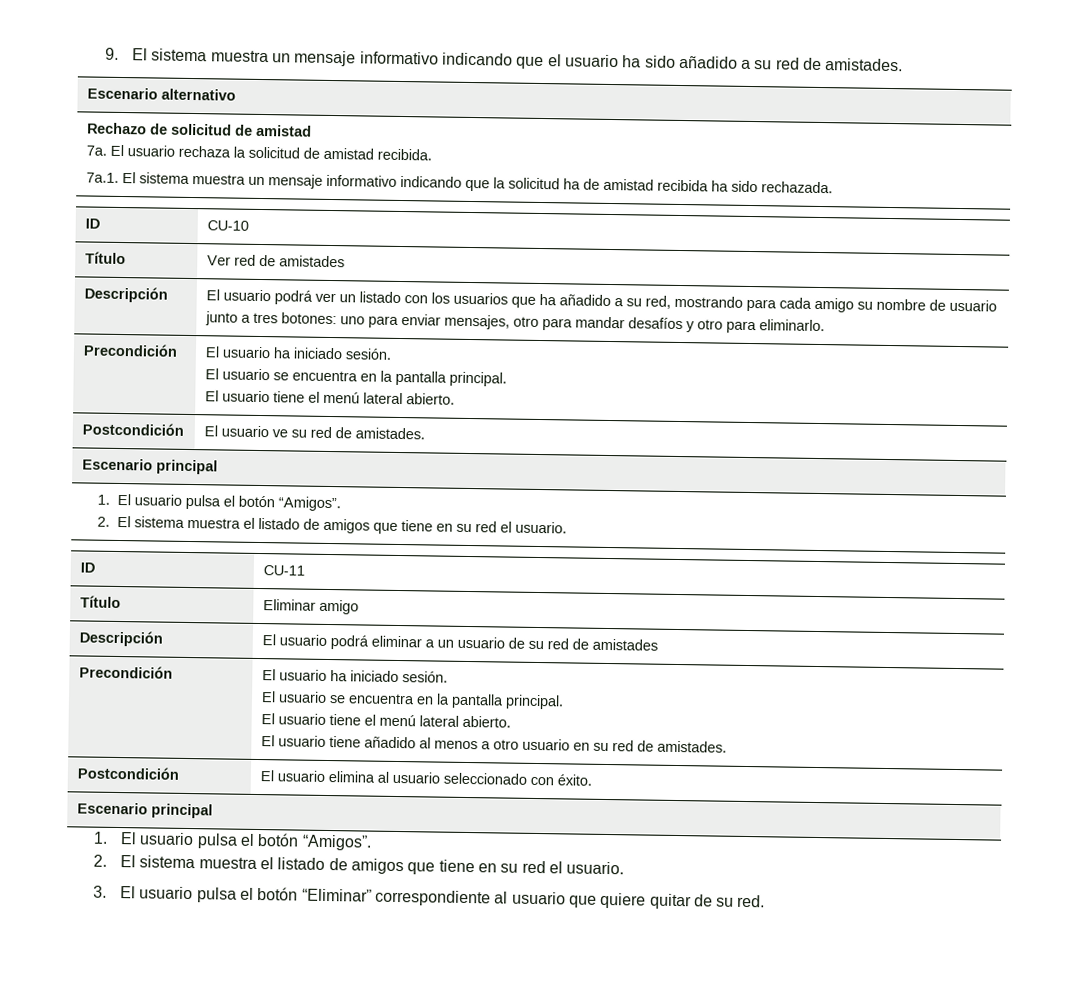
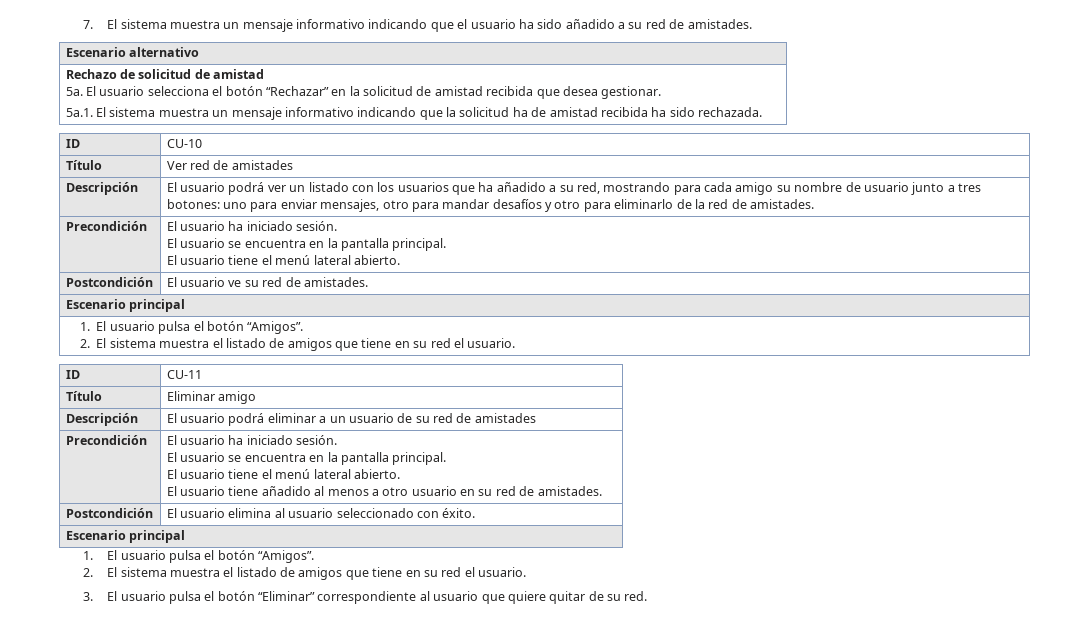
- 9. El sistema muestra un mensaje informativo indicando que el usuario ha sido añadido a su red de amistades.
+ 7. El sistema muestra un mensaje informativo indicando que el usuario ha sido añadido a su red de amistades.
  Rechazo de solicitud de amistad
- 7a. El usuario rechaza la solicitud de amistad recibida.
- 7a.1. El sistema muestra un mensaje informativo indicando que la solicitud ha de amistad recibida ha sido rechazada.
+ 5a. El usuario selecciona el botón “Rechazar” en la solicitud de amistad recibida que desea gestionar.
+ 5a.1. El sistema muestra un mensaje informativo indicando que la solicitud ha de amistad recibida ha sido rechazada.
- El usuario podrá ver un listado con los usuarios que ha añadido a su red, mostrando para cada amigo su nombre de usuario junto a tres botones: uno para enviar mensajes, otro para mandar desafíos y otro para eliminarlo.
+ El usuario podrá ver un listado con los usuarios que ha añadido a su red, mostrando para cada amigo su nombre de usuario junto a tres botones: uno para enviar mensajes, otro para mandar desafíos y otro para eliminarlo de la red de amistades.

